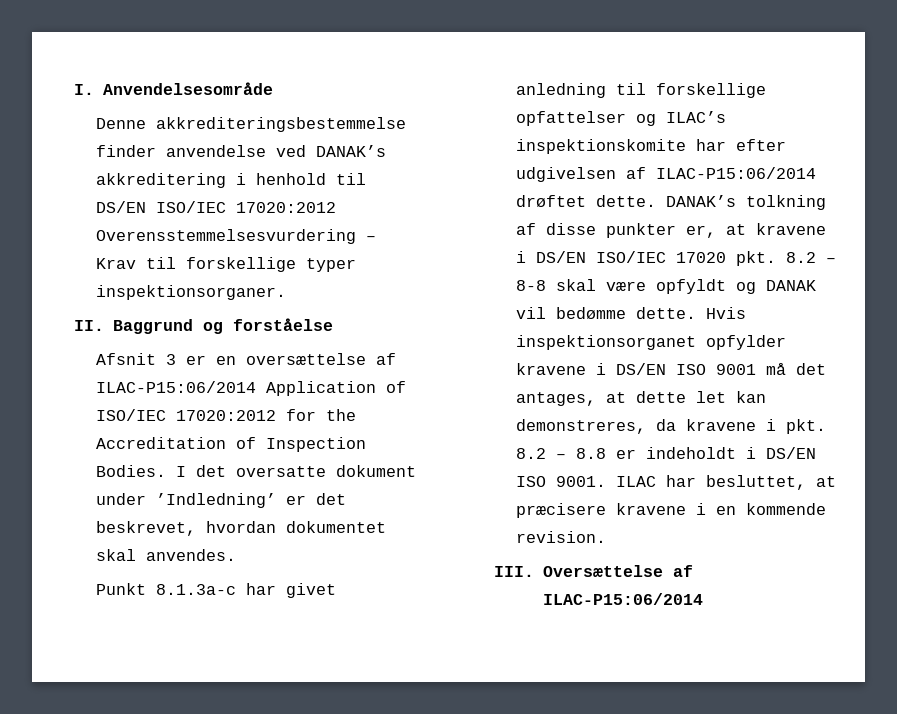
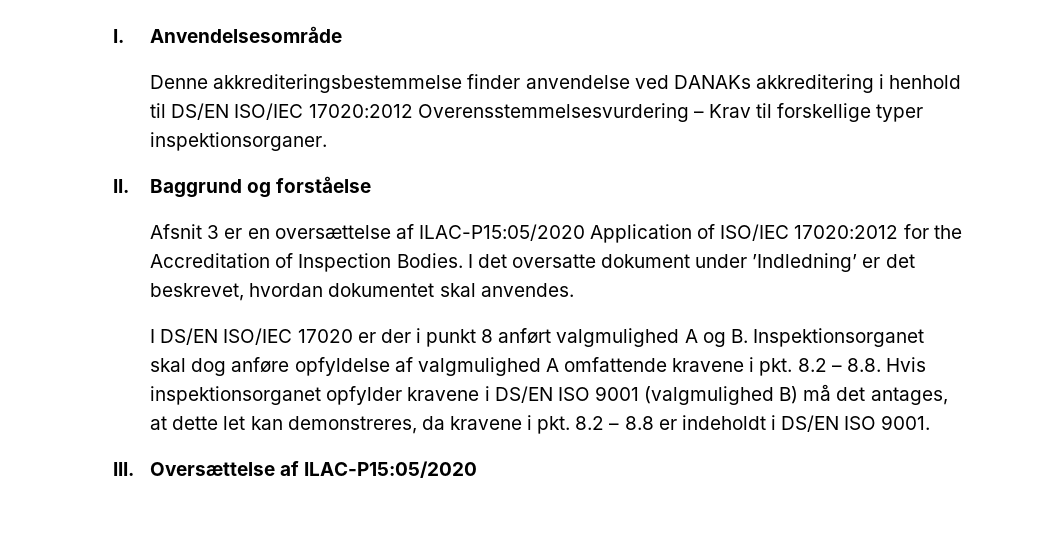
- Denne akkrediteringsbestemmelse finder anvendelse ved DANAK’s akkreditering i henhold til DS/EN ISO/IEC 17020:2012 Overensstemmelsesvurdering – Krav til forskellige typer inspektionsorganer.
+ Denne akkrediteringsbestemmelse finder anvendelse ved DANAKs akkreditering i henhold til DS/EN ISO/IEC 17020:2012 Overensstemmelsesvurdering – Krav til forskellige typer inspektionsorganer.
- Afsnit 3 er en oversættelse af ILAC-P15:06/2014 Application of ISO/IEC 17020:2012 for the Accreditation of Inspection Bodies.
+ Afsnit 3 er en oversættelse af ILAC-P15:05/2020 Application of ISO/IEC 17020:2012 for the Accreditation of Inspection Bodies.
- Punkt 8.1.3a-c har givet anledning til forskellige opfattelser og ILAC’s inspektionskomite har efter udgivelsen af ILAC-P15:06/2014 drøftet dette. DANAK’s tolkning af disse punkter er, at kravene i DS/EN ISO/IEC 17020 pkt. 8.2 – 8-8 skal være opfyldt og DANAK vil bedømme dette. Hvis inspektionsorganet opfylder kravene i DS/EN ISO 9001 må det antages, at dette let kan demonstreres, da kravene i pkt. 8.2 – 8.8 er indeholdt i DS/EN ISO 9001. ILAC har besluttet, at præcisere kravene i en kommende revision.
+ I DS/EN ISO/IEC 17020 er der i punkt 8 anført valgmulighed A og B. Inspektionsorganet skal dog anføre opfyldelse af valgmulighed A omfattende kravene i pkt. 8.2 – 8.8. Hvis inspektionsorganet opfylder kravene i DS/EN ISO 9001 (valgmulighed B) må det antages, at dette let kan demonstreres, da kravene i pkt. 8.2 – 8.8 er indeholdt i DS/EN ISO 9001.
- III. Oversættelse af ILAC-P15:06/2014
+ III. Oversættelse af ILAC-P15:05/2020

